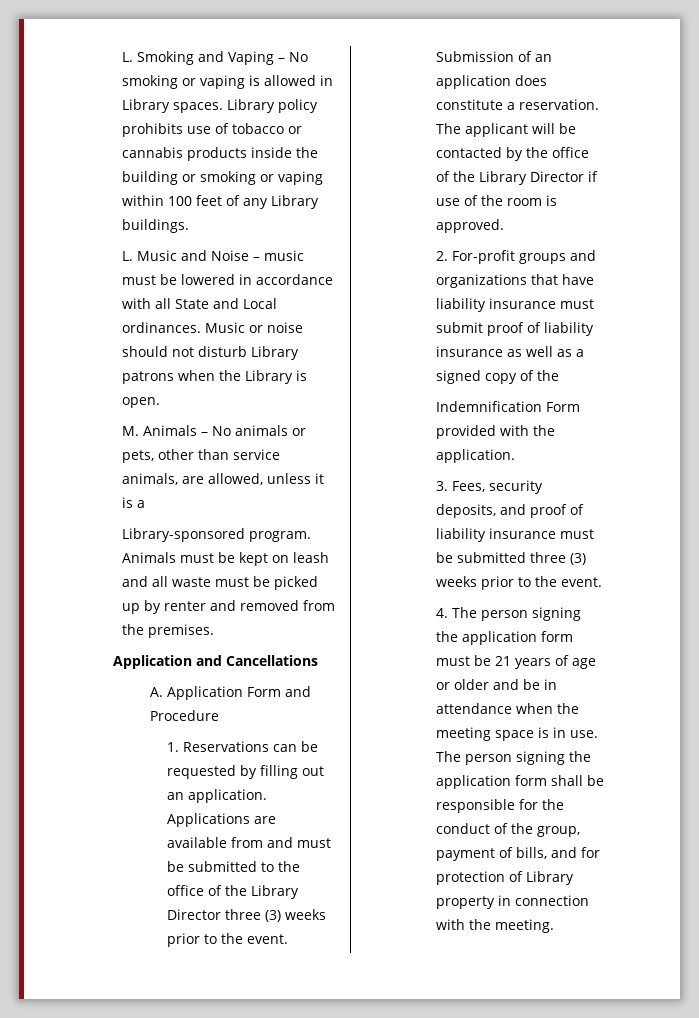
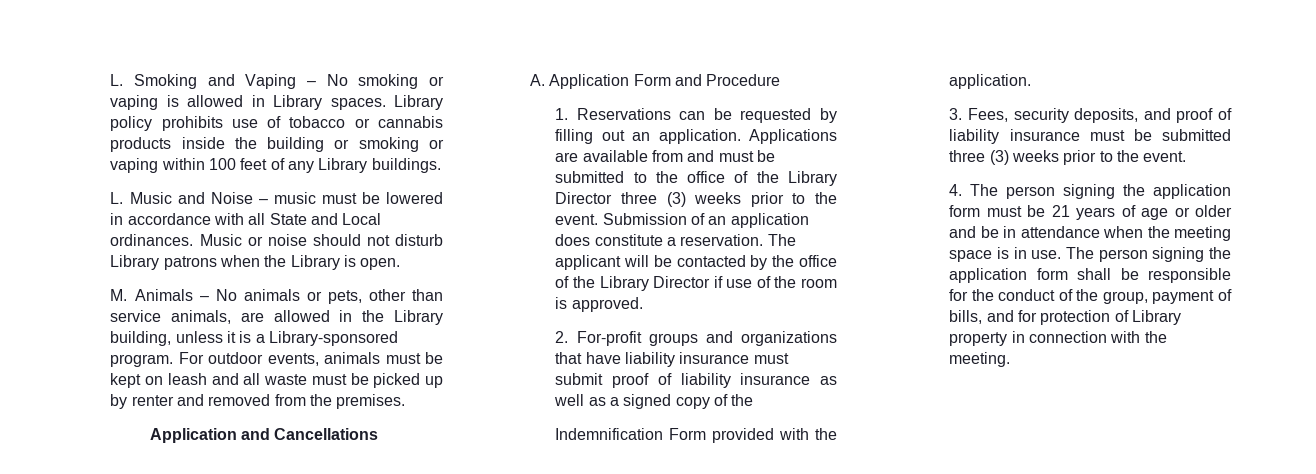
- M. Animals – No animals or pets, other than service animals, are allowed, unless it is a
- Library-sponsored program.
+ M. Animals – No animals or pets, other than service animals, are allowed in the Library building, unless it is a Library-sponsored program.
- Animals must be kept on leash and all waste must be picked up by renter and removed from the premises.
+ For outdoor events, animals must be kept on leash and all waste must be picked up by renter and removed from the premises.

